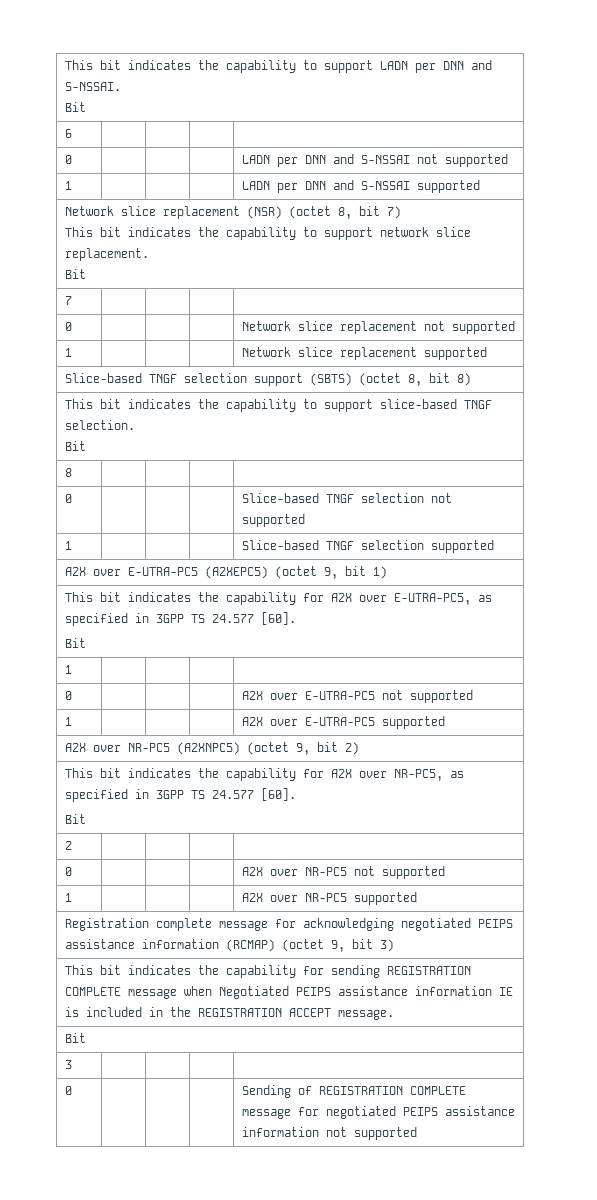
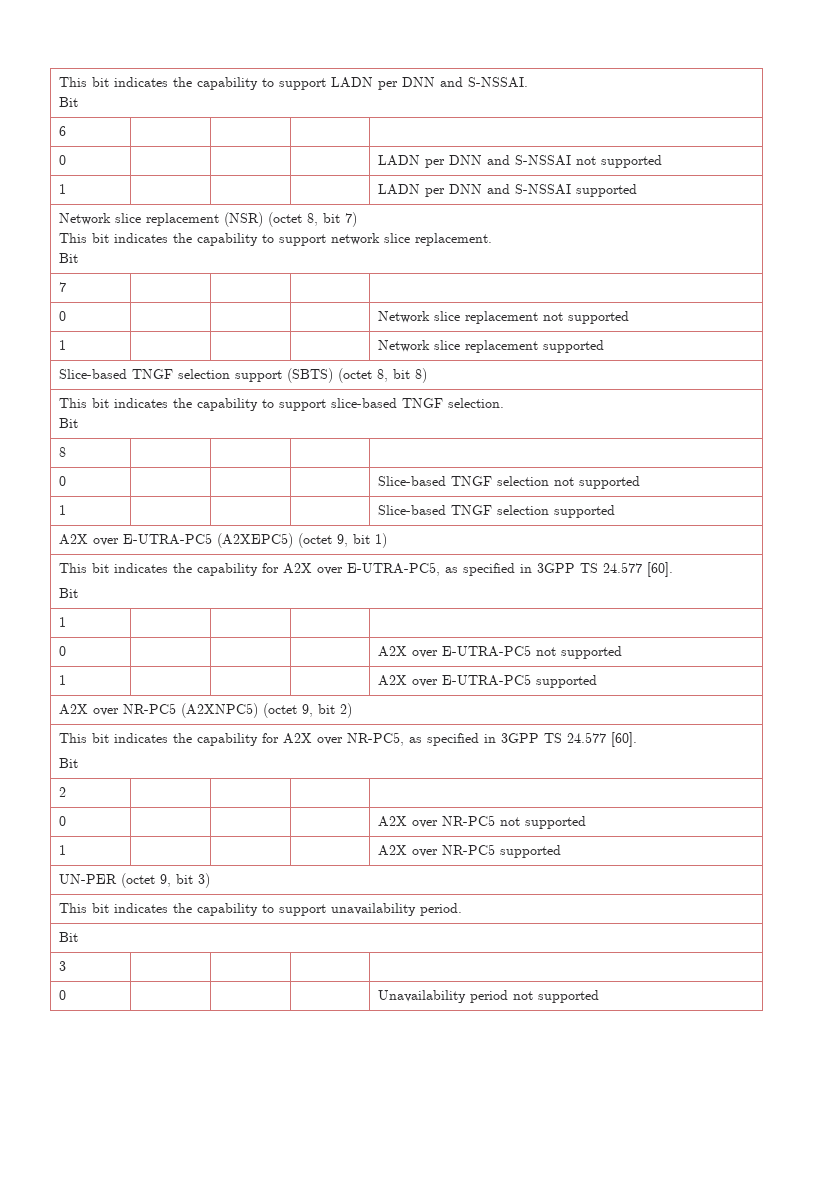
- Registration complete message for acknowledging negotiated PEIPS assistance information (RCMAP) (octet 9, bit 3)
+ UN-PER (octet 9, bit 3)
- This bit indicates the capability for sending REGISTRATION COMPLETE message when Negotiated PEIPS assistance information IE is included in the REGISTRATION ACCEPT message.
+ This bit indicates the capability to support unavailability period.
  Bit
  3 | | | |
- 0 | | | | Sending of REGISTRATION COMPLETE message for negotiated PEIPS assistance information not supported
+ 0 | | | | Unavailability period not supported

